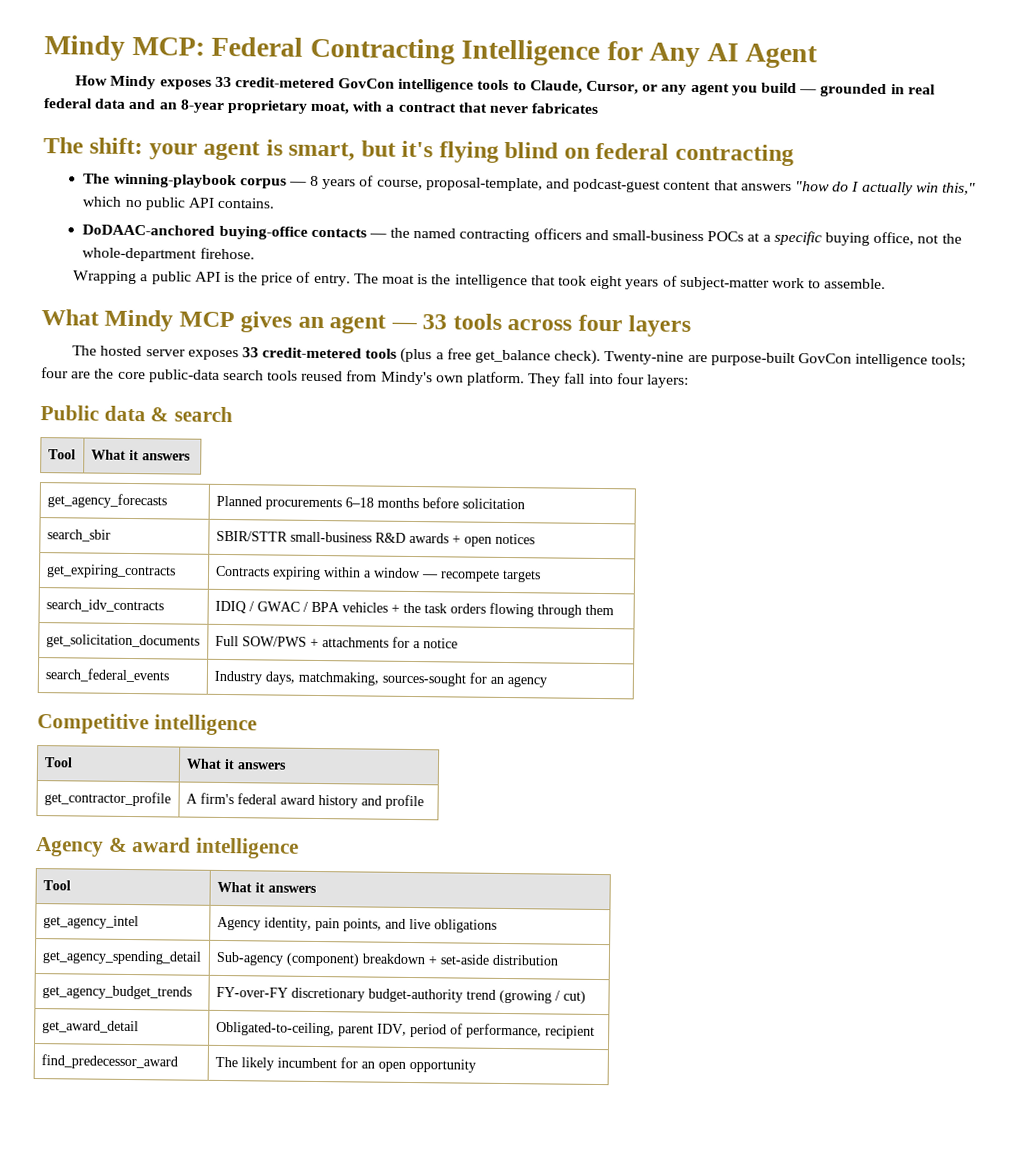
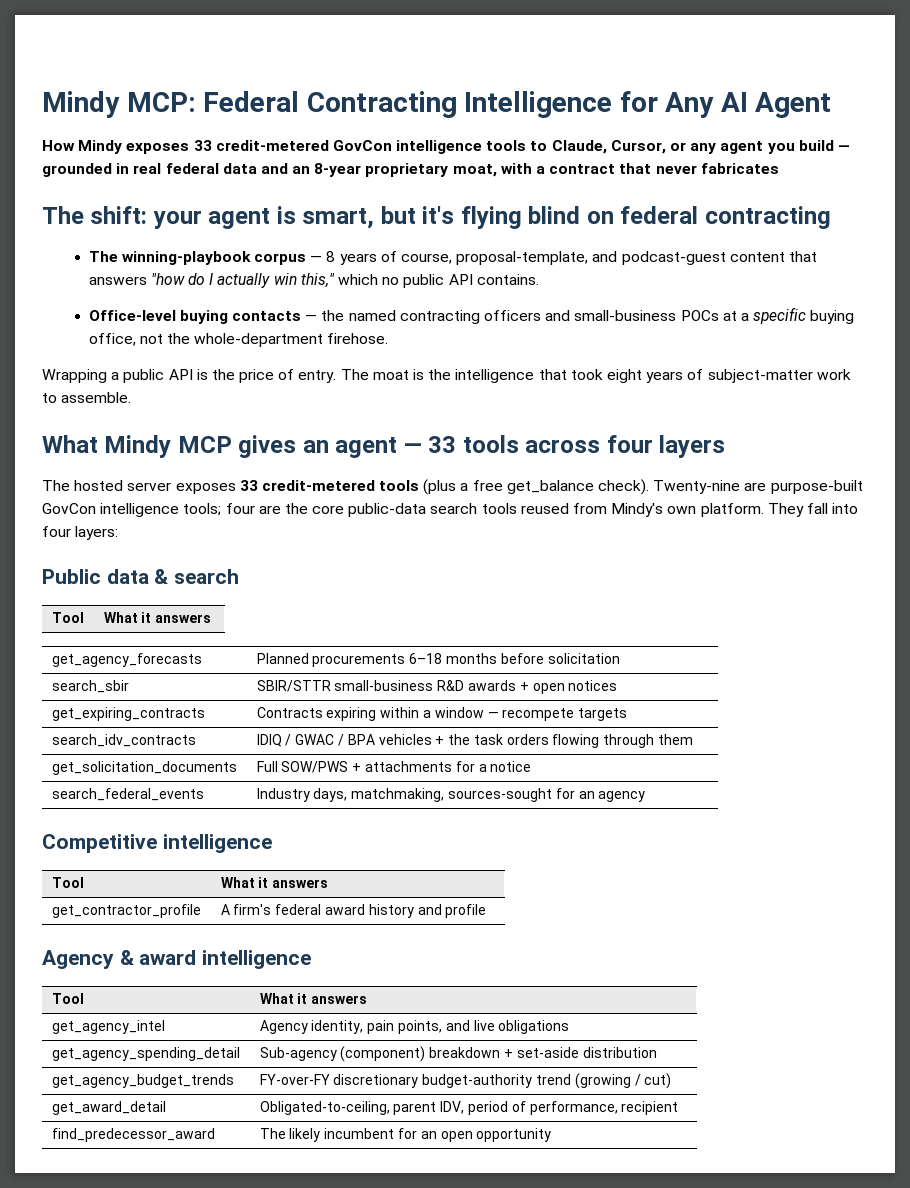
- DoDAAC-anchored buying-office contacts — the named contracting officers and small-business POCs at a specific buying office, not the whole-department firehose.
+ Office-level buying contacts — the named contracting officers and small-business POCs at a specific buying office, not the whole-department firehose.

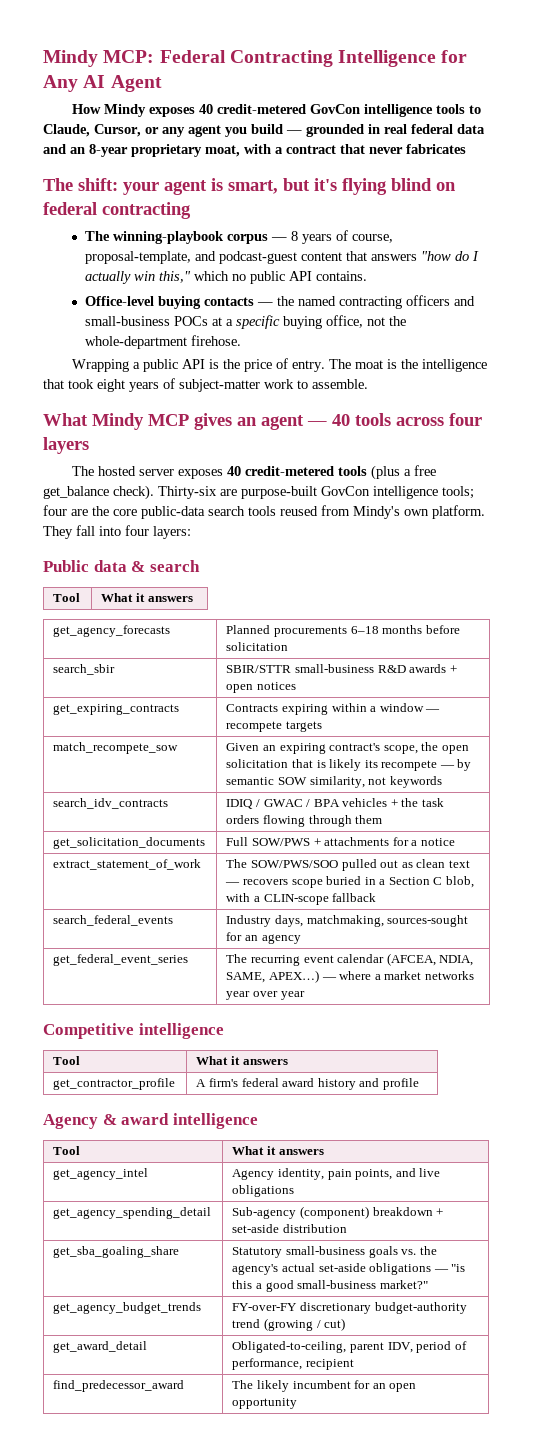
- How Mindy exposes 33 credit-metered GovCon intelligence tools to Claude, Cursor, or any agent you build — grounded in real federal data and an 8-year proprietary moat, with a contract that never fabricates
+ How Mindy exposes 40 credit-metered GovCon intelligence tools to Claude, Cursor, or any agent you build — grounded in real federal data and an 8-year proprietary moat, with a contract that never fabricates
- What Mindy MCP gives an agent — 33 tools across four layers
+ What Mindy MCP gives an agent — 40 tools across four layers
- The hosted server exposes 33 credit-metered tools (plus a free get_balance check).
+ The hosted server exposes 40 credit-metered tools (plus a free get_balance check).
- Twenty-nine are purpose-built GovCon intelligence tools; four are the core public-data search tools reused from Mindy's own platform.
+ Thirty-six are purpose-built GovCon intelligence tools; four are the core public-data search tools reused from Mindy's own platform.
+ match_recompete_sow | Given an expiring contract's scope, the open solicitation that is likely its recompete — by semantic SOW similarity, not keywords
+ extract_statement_of_work | The SOW/PWS/SOO pulled out as clean text — recovers scope buried in a Section C blob, with a CLIN-scope fallback
+ get_federal_event_series | The recurring event calendar (AFCEA, NDIA, SAME, APEX…) — where a market networks year over year
+ get_sba_goaling_share | Statutory small-business goals vs. the agency's actual set-aside obligations — "is this a good small-business market?"

